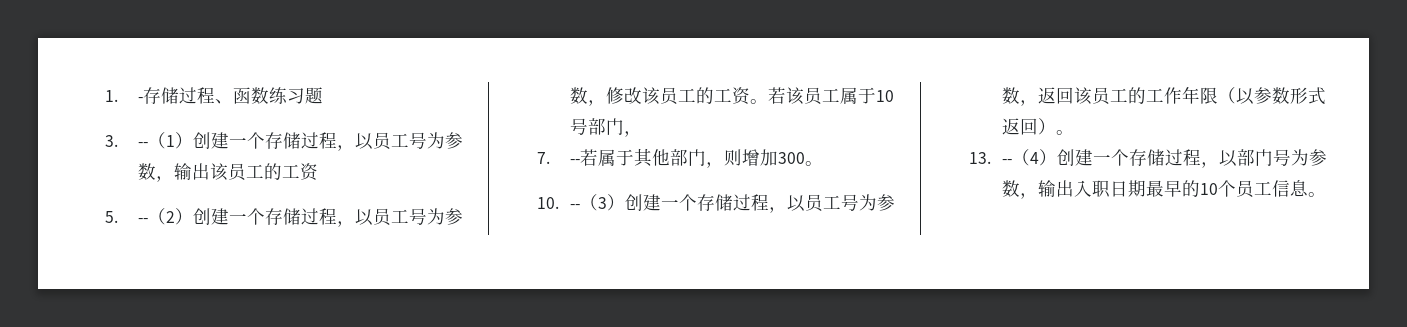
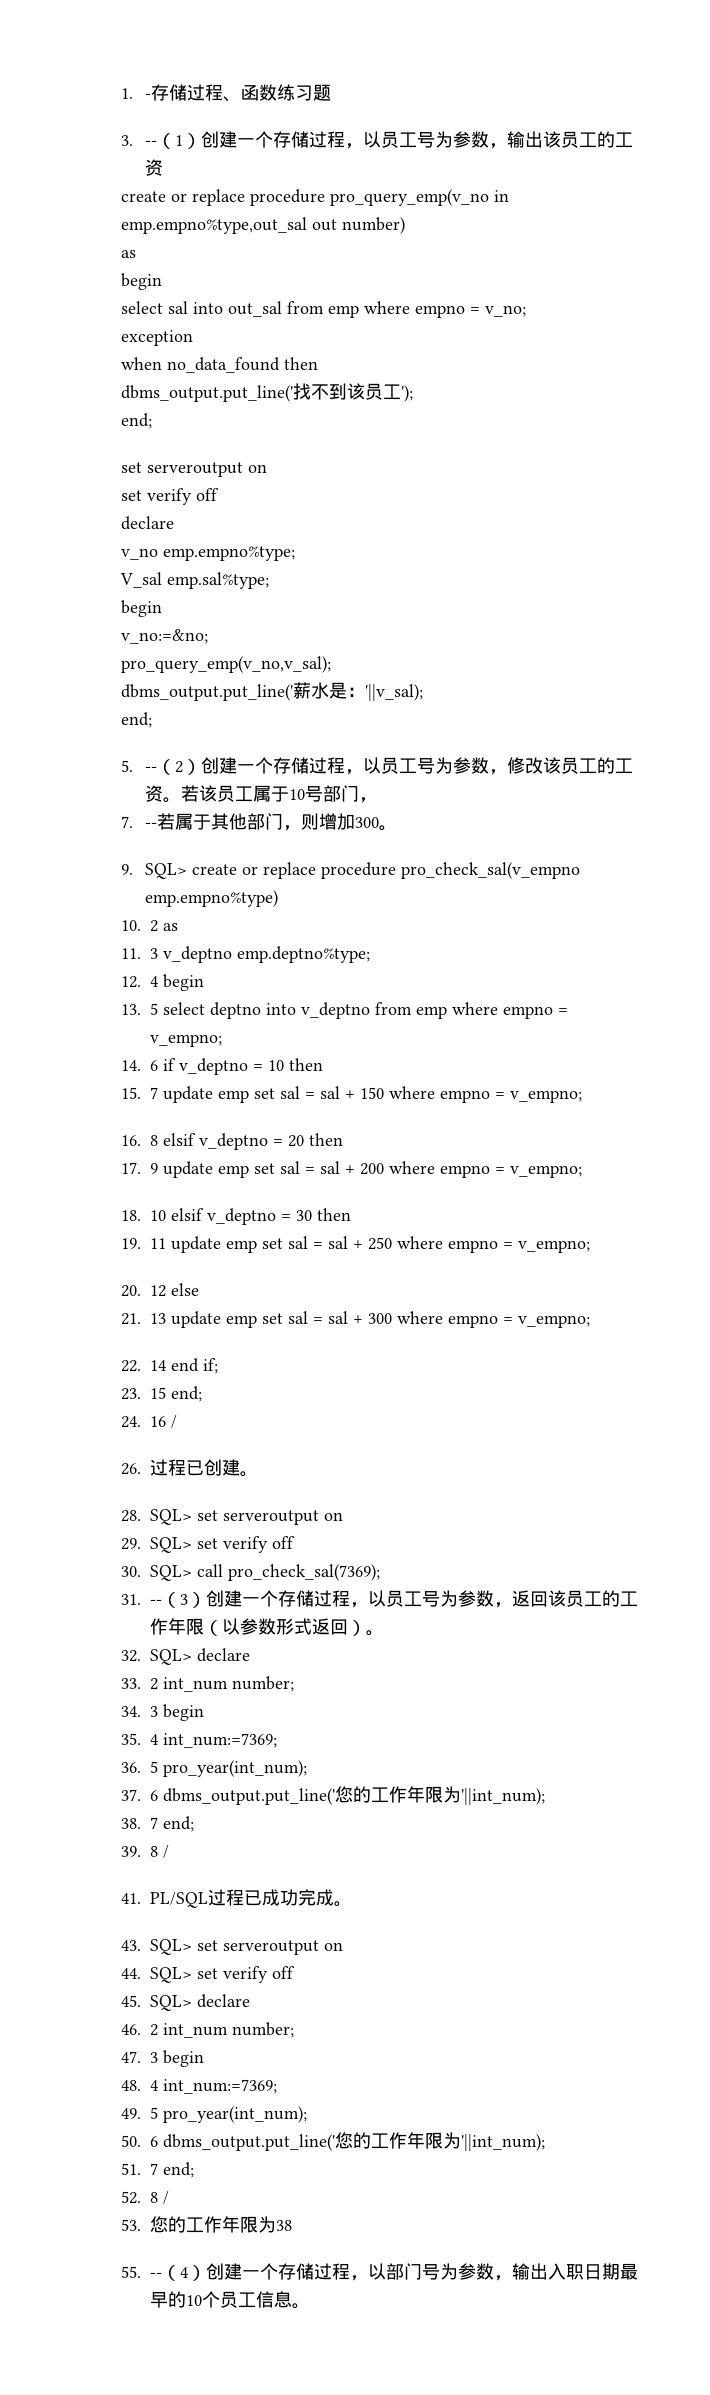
+ create or replace procedure pro_query_emp(v_no in emp.empno%type,out_sal out number)
+ as
+ begin
+ select sal into out_sal from emp where empno = v_no;
+ exception
+ when no_data_found then
+ dbms_output.put_line('找不到该员工');
+ end;
+ set serveroutput on
+ set verify off
+ declare
+ v_no emp.empno%type;
+ V_sal emp.sal%type;
+ begin
+ v_no:=&no;
+ pro_query_emp(v_no,v_sal);
+ dbms_output.put_line('薪水是：'||v_sal);
+ end;
- 10. --（3）创建一个存储过程，以员工号为参数，返回该员工的工作年限（以参数形式返回）。
+ 9. SQL> create or replace procedure pro_check_sal(v_empno emp.empno%type)
+ 10. 2 as
+ 11. 3 v_deptno emp.deptno%type;
+ 12. 4 begin
+ 13. 5 select deptno into v_deptno from emp where empno = v_empno;
+ 14. 6 if v_deptno = 10 then
+ 15. 7 update emp set sal = sal + 150 where empno = v_empno;
+ 16. 8 elsif v_deptno = 20 then
+ 17. 9 update emp set sal = sal + 200 where empno = v_empno;
+ 18. 10 elsif v_deptno = 30 then
+ 19. 11 update emp set sal = sal + 250 where empno = v_empno;
+ 20. 12 else
+ 21. 13 update emp set sal = sal + 300 where empno = v_empno;
+ 22. 14 end if;
+ 23. 15 end;
+ 24. 16 /
+ 26.过程已创建。
+ 28. SQL> set serveroutput on
+ 29. SQL> set verify off
+ 30. SQL> call pro_check_sal(7369);
+ 31. --（3）创建一个存储过程，以员工号为参数，返回该员工的工作年限（以参数形式返回）。
- 13. --（4）创建一个存储过程，以部门号为参数，输出入职日期最早的10个员工信息。
+ 32. SQL> declare
+ 33. 2 int_num number;
+ 34. 3 begin
+ 35. 4 int_num:=7369;
+ 36. 5 pro_year(int_num);
+ 37. 6 dbms_output.put_line('您的工作年限为'||int_num);
+ 38. 7 end;
+ 39. 8 /
+ 41. PL/SQL过程已成功完成。
+ 43. SQL> set serveroutput on
+ 44. SQL> set verify off
+ 45. SQL> declare
+ 46. 2 int_num number;
+ 47. 3 begin
+ 48. 4 int_num:=7369;
+ 49. 5 pro_year(int_num);
+ 50. 6 dbms_output.put_line('您的工作年限为'||int_num);
+ 51. 7 end;
+ 52. 8 /
+ 53.您的工作年限为38
+ 55. --（4）创建一个存储过程，以部门号为参数，输出入职日期最早的10个员工信息。

